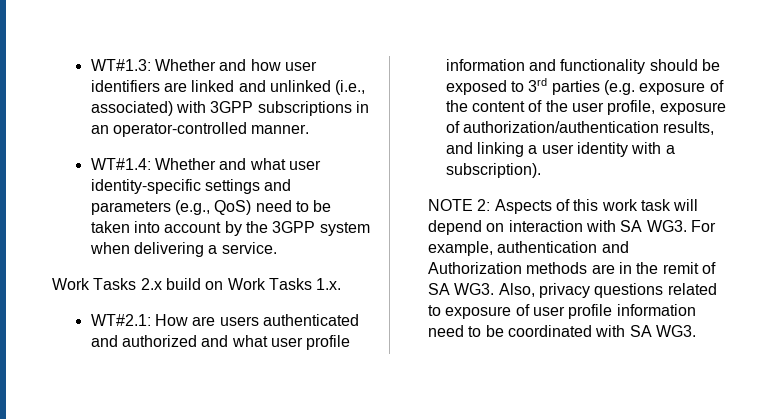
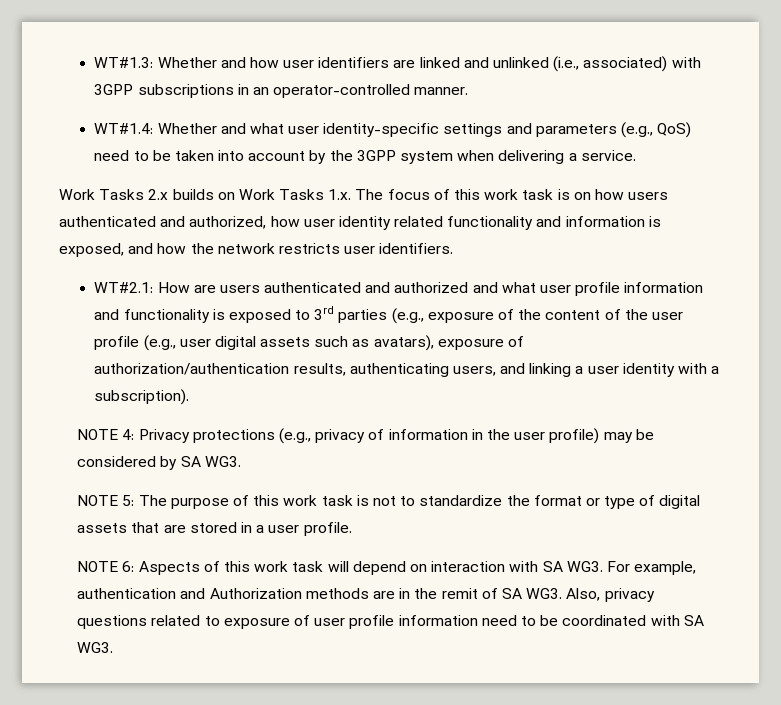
- Work Tasks 2.x build on Work Tasks 1.x.
+ Work Tasks 2.x builds on Work Tasks 1.x. The focus of this work task is on how users authenticated and authorized, how user identity related functionality and information is exposed, and how the network restricts user identifiers.
- WT#2.1: How are users authenticated and authorized and what user profile information and functionality should be exposed to 3rd parties (e.g. exposure of the content of the user profile, exposure of authorization/authentication results, and linking a user identity with a subscription).
+ WT#2.1: How are users authenticated and authorized and what user profile information and functionality is exposed to 3rd parties (e.g., exposure of the content of the user profile (e.g., user digital assets such as avatars), exposure of authorization/authentication results, authenticating users, and linking a user identity with a subscription).
- NOTE 2: Aspects of this work task will depend on interaction with SA WG3. For example, authentication and Authorization methods are in the remit of SA WG3. Also, privacy questions related to exposure of user profile information need to be coordinated with SA WG3.
+ NOTE 4: Privacy protections (e.g., privacy of information in the user profile) may be considered by SA WG3.
+ NOTE 5: The purpose of this work task is not to standardize the format or type of digital assets that are stored in a user profile.
+ NOTE 6: Aspects of this work task will depend on interaction with SA WG3. For example, authentication and Authorization methods are in the remit of SA WG3. Also, privacy questions related to exposure of user profile information need to be coordinated with SA WG3.

